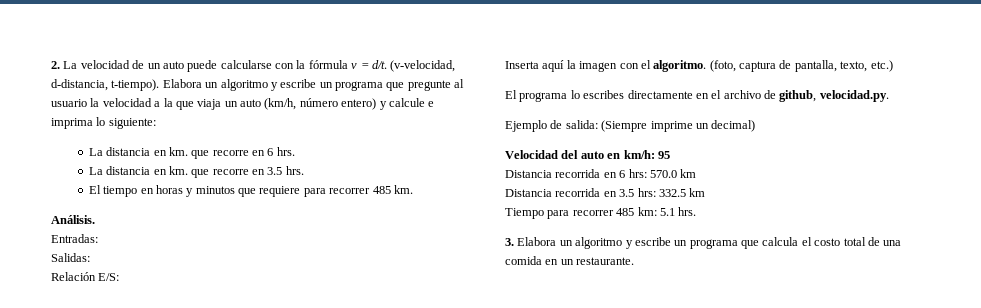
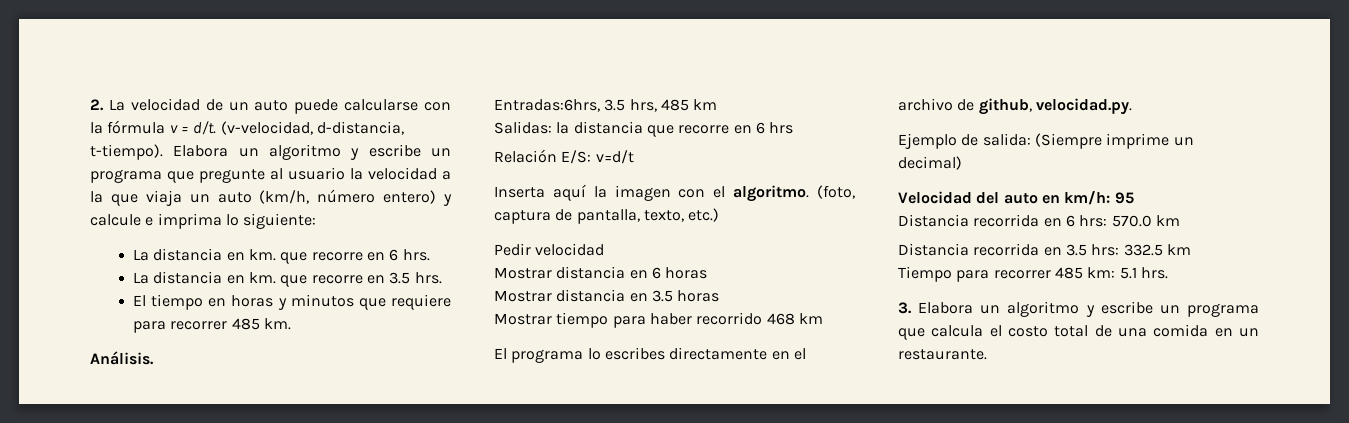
- Entradas:
- Salidas:
+ Entradas:6hrs, 3.5 hrs, 485 km
+ Salidas: la distancia que recorre en 6 hrs
- Relación E/S:
+ Relación E/S: v=d/t
+ Pedir velocidad
+ Mostrar distancia en 6 horas
+ Mostrar distancia en 3.5 horas
+ Mostrar tiempo para haber recorrido 468 km

